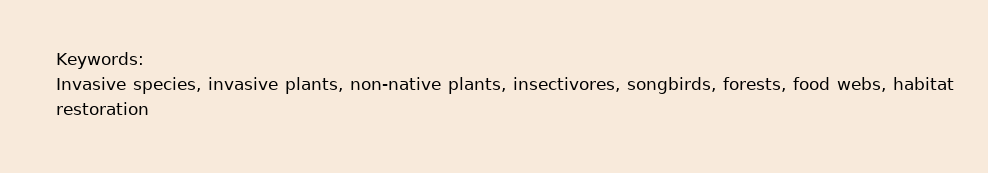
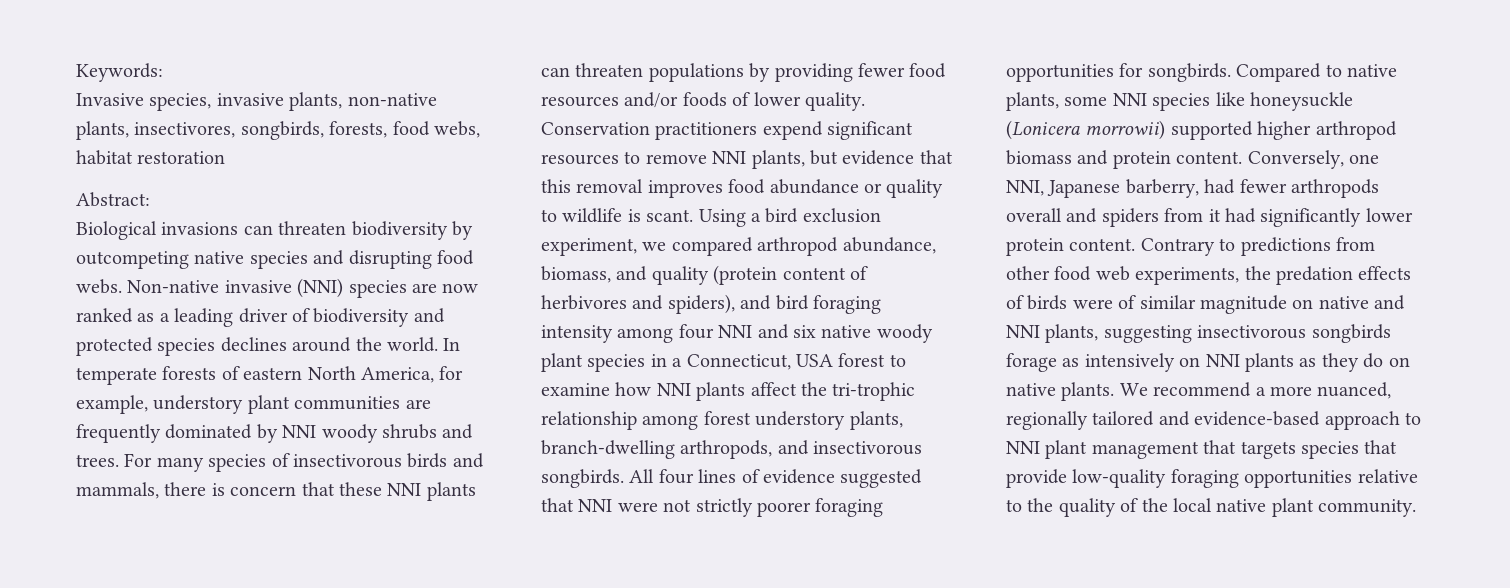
+ Abstract:
+ Biological invasions can threaten biodiversity by outcompeting native species and disrupting food webs. Non-native invasive (NNI) species are now ranked as a leading driver of biodiversity and protected species declines around the world. In temperate forests of eastern North America, for example, understory plant communities are frequently dominated by NNI woody shrubs and trees. For many species of insectivorous birds and mammals, there is concern that these NNI plants can threaten populations by providing fewer food resources and/or foods of lower quality. Conservation practitioners expend significant resources to remove NNI plants, but evidence that this removal improves food abundance or quality to wildlife is scant. Using a bird exclusion experiment, we compared arthropod abundance, biomass, and quality (protein content of herbivores and spiders), and bird foraging intensity among four NNI and six native woody plant species in a Connecticut, USA forest to examine how NNI plants affect the tri-trophic relationship among forest understory plants, branch-dwelling arthropods, and insectivorous songbirds. All four lines of evidence suggested that NNI were not strictly poorer foraging opportunities for songbirds. Compared to native plants, some NNI species like honeysuckle (Lonicera morrowii) supported higher arthropod biomass and protein content. Conversely, one NNI, Japanese barberry, had fewer arthropods overall and spiders from it had significantly lower protein content. Contrary to predictions from other food web experiments, the predation effects of birds were of similar magnitude on native and NNI plants, suggesting insectivorous songbirds forage as intensively on NNI plants as they do on native plants. We recommend a more nuanced, regionally tailored and evidence-based approach to NNI plant management that targets species that provide low-quality foraging opportunities relative to the quality of the local native plant community.

